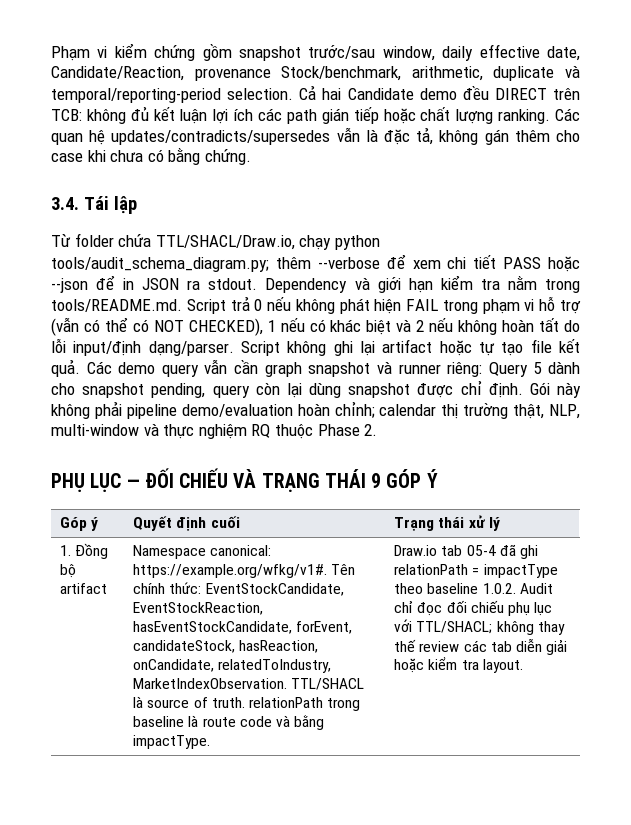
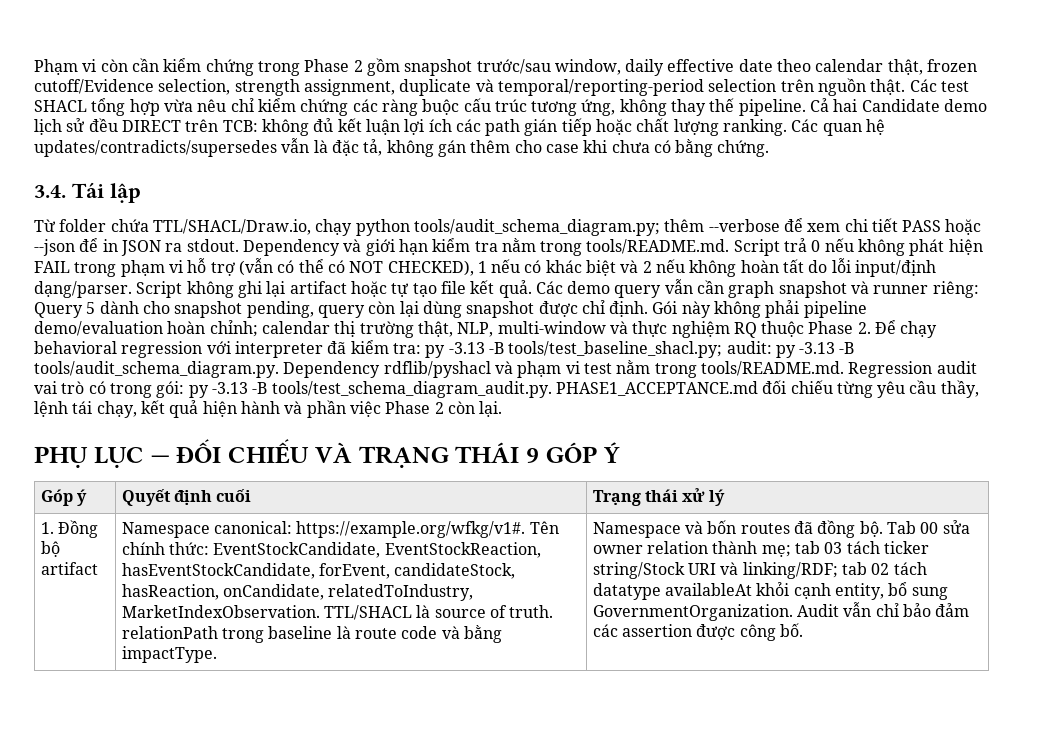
- Phạm vi kiểm chứng gồm snapshot trước/sau window, daily effective date, Candidate/Reaction, provenance Stock/benchmark, arithmetic, duplicate và temporal/reporting-period selection.
+ Phạm vi còn cần kiểm chứng trong Phase 2 gồm snapshot trước/sau window, daily effective date theo calendar thật, frozen cutoff/Evidence selection, strength assignment, duplicate và temporal/reporting-period selection trên nguồn thật. Các test SHACL tổng hợp vừa nêu chỉ kiểm chứng các ràng buộc cấu trúc tương ứng, không thay thế pipeline.
- Cả hai Candidate demo đều DIRECT trên TCB: không đủ kết luận lợi ích các path gián tiếp hoặc chất lượng ranking.
+ Cả hai Candidate demo lịch sử đều DIRECT trên TCB: không đủ kết luận lợi ích các path gián tiếp hoặc chất lượng ranking.
- Gói này không phải pipeline demo/evaluation hoàn chỉnh; calendar thị trường thật, NLP, multi-window và thực nghiệm RQ thuộc Phase 2.
+ Gói này không phải pipeline demo/evaluation hoàn chỉnh; calendar thị trường thật, NLP, multi-window và thực nghiệm RQ thuộc Phase 2. Để chạy behavioral regression với interpreter đã kiểm tra: py -3.13 -B tools/test_baseline_shacl.py; audit: py -3.13 -B tools/audit_schema_diagram.py. Dependency rdflib/pyshacl và phạm vi test nằm trong tools/README.md. Regression audit vai trò có trong gói: py -3.13 -B tools/test_schema_diagram_audit.py. PHASE1_ACCEPTANCE.md đối chiếu từng yêu cầu thầy, lệnh tái chạy, kết quả hiện hành và phần việc Phase 2 còn lại.
- Draw.io tab 05-4 đã ghi relationPath = impactType theo baseline 1.0.2. Audit chỉ đọc đối chiếu phụ lục với TTL/SHACL; không thay thế review các tab diễn giải hoặc kiểm tra layout.
+ Namespace và bốn routes đã đồng bộ. Tab 00 sửa owner relation thành mẹ; tab 03 tách ticker string/Stock URI và linking/RDF; tab 02 tách datatype availableAt khỏi cạnh entity, bổ sung GovernmentOrganization. Audit vẫn chỉ bảo đảm các assertion được công bố.

